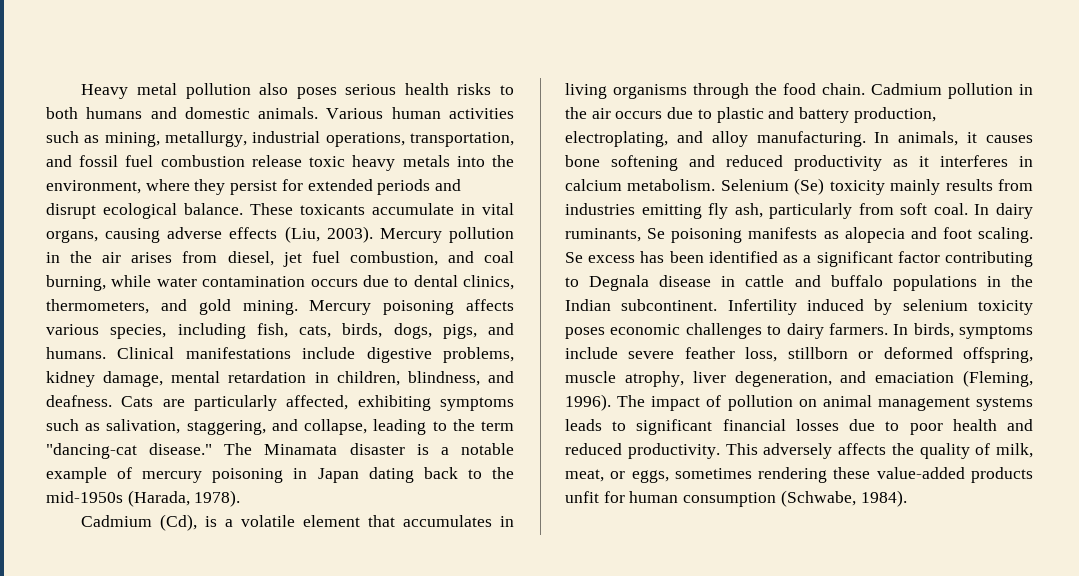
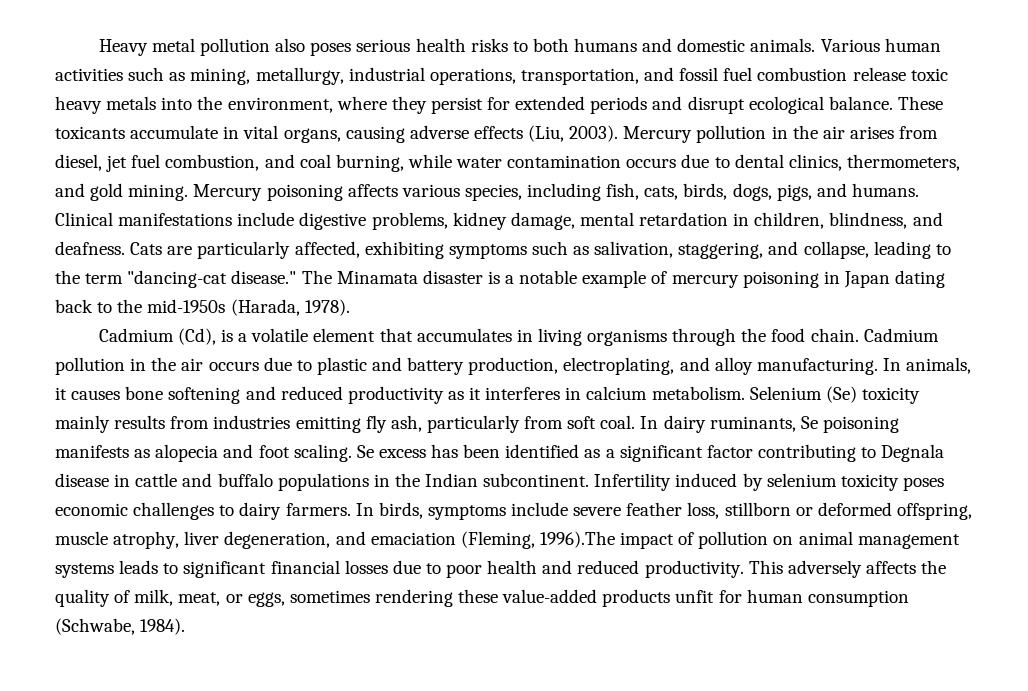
- In birds, symptoms include severe feather loss, stillborn or deformed offspring, muscle atrophy, liver degeneration, and emaciation (Fleming, 1996). The impact of pollution on animal management systems leads to significant financial losses due to poor health and reduced productivity.
+ In birds, symptoms include severe feather loss, stillborn or deformed offspring, muscle atrophy, liver degeneration, and emaciation (Fleming, 1996).The impact of pollution on animal management systems leads to significant financial losses due to poor health and reduced productivity.

